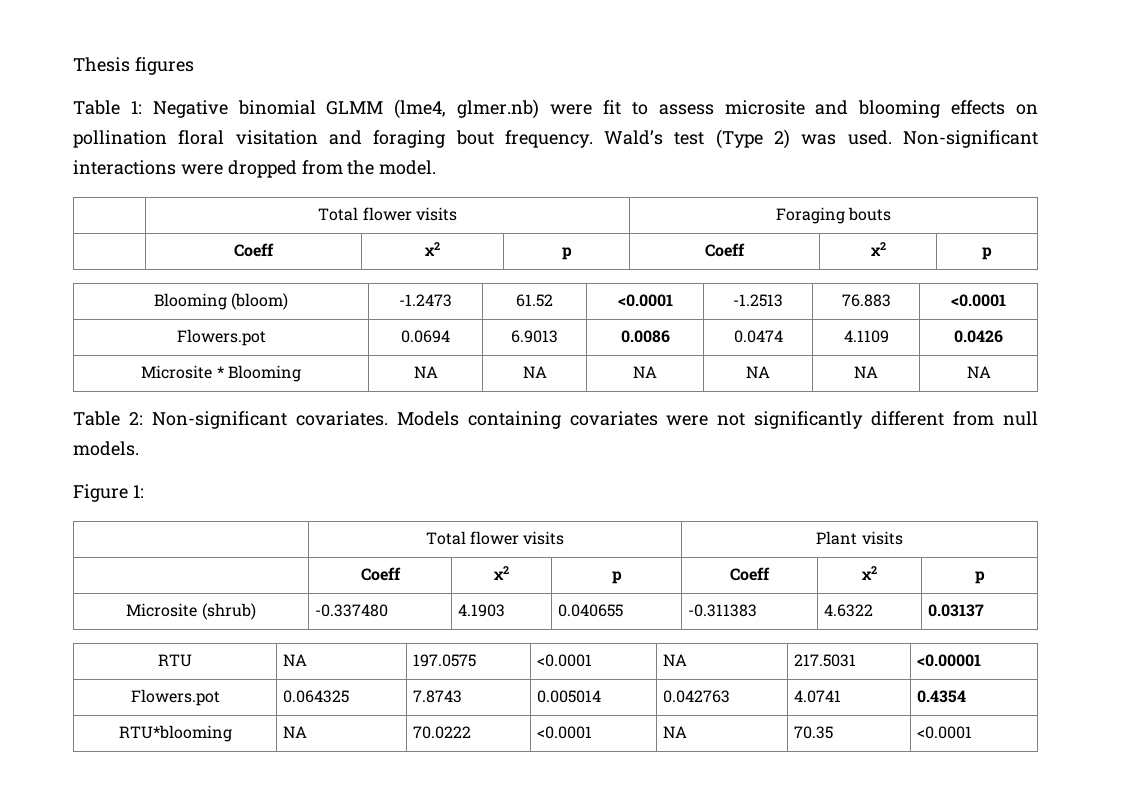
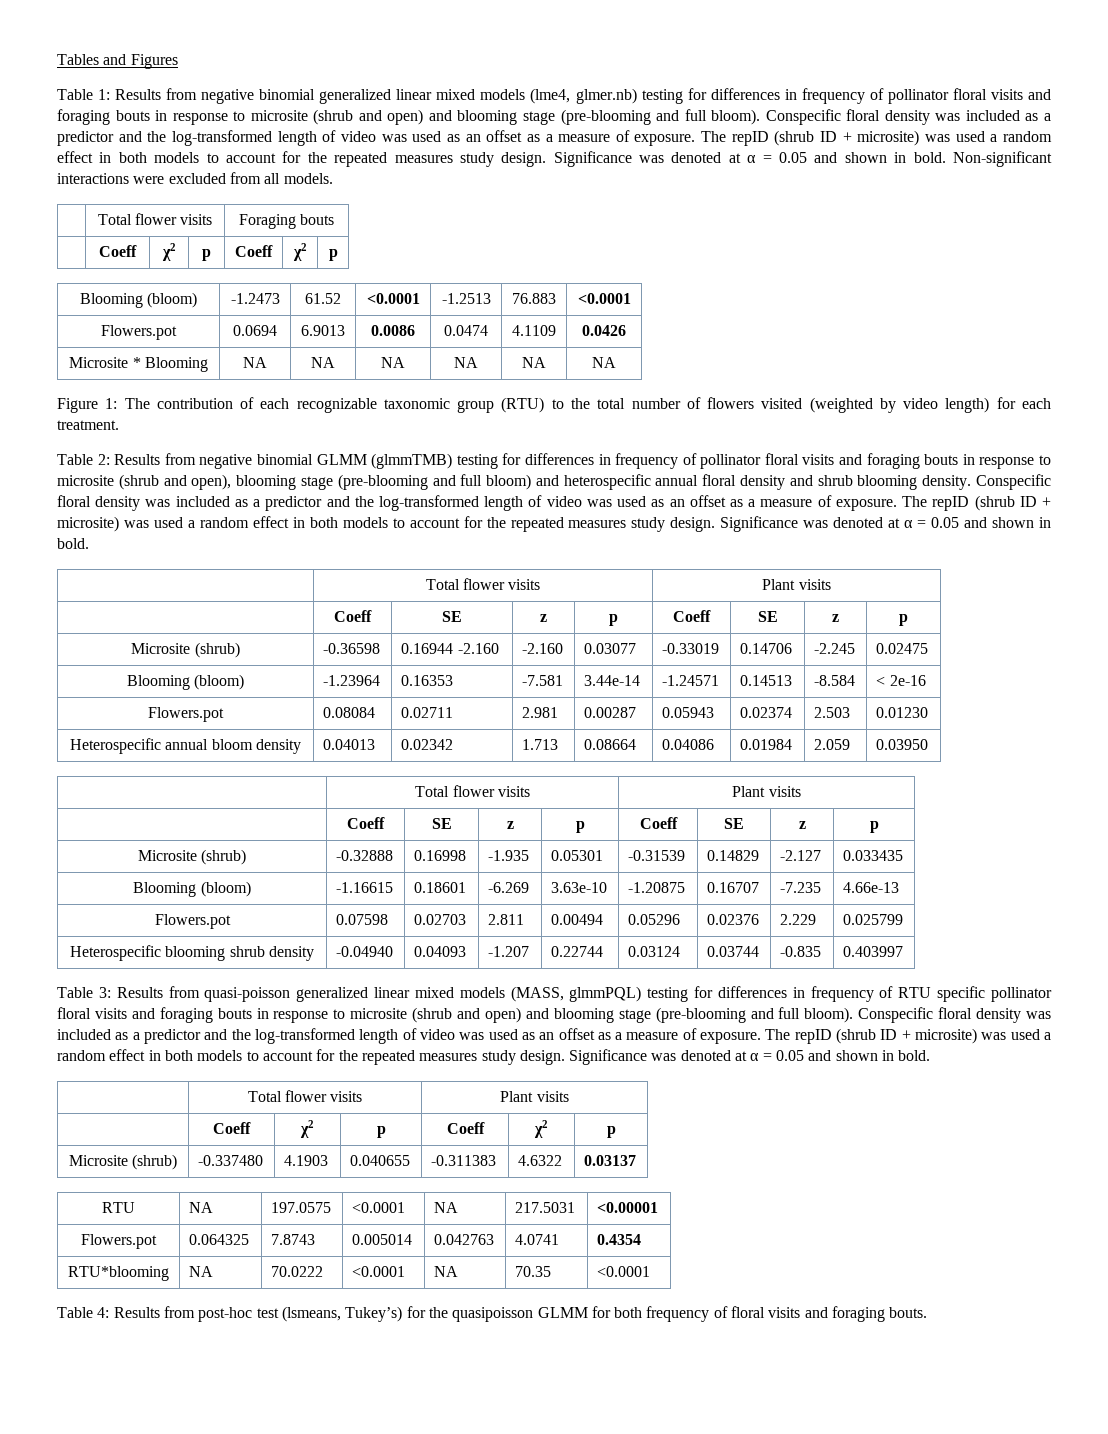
- Thesis figures
+ Tables and Figures
- Table 1: Negative binomial GLMM (lme4, glmer.nb) were fit to assess microsite and blooming effects on pollination floral visitation and foraging bout frequency. Wald’s test (Type 2) was used. Non-significant interactions were dropped from the model.
+ Table 1: Results from negative binomial generalized linear mixed models (lme4, glmer.nb) testing for differences in frequency of pollinator floral visits and foraging bouts in response to microsite (shrub and open) and blooming stage (pre-blooming and full bloom). Conspecific floral density was included as a predictor and the log-transformed length of video was used as an offset as a measure of exposure. The repID (shrub ID + microsite) was used a random effect in both models to account for the repeated measures study design. Significance was denoted at α = 0.05 and shown in bold. Non-significant interactions were excluded from all models.
- Table 2: Non-significant covariates. Models containing covariates were not significantly different from null models.
- Figure 1:
+ Figure 1: The contribution of each recognizable taxonomic group (RTU) to the total number of flowers visited (weighted by video length) for each treatment.
+ Table 2: Results from negative binomial GLMM (glmmTMB) testing for differences in frequency of pollinator floral visits and foraging bouts in response to microsite (shrub and open), blooming stage (pre-blooming and full bloom) and heterospecific annual floral density and shrub blooming density. Conspecific floral density was included as a predictor and the log-transformed length of video was used as an offset as a measure of exposure. The repID (shrub ID + microsite) was used a random effect in both models to account for the repeated measures study design. Significance was denoted at α = 0.05 and shown in bold.
+ | Total flower visits | Plant visits
+ | Coeff | SE | z | p | Coeff | SE | z | p
+ Microsite (shrub) | -0.36598 | 0.16944 -2.160 | -2.160 | 0.03077 | -0.33019 | 0.14706 | -2.245 | 0.02475
+ Blooming (bloom) | -1.23964 | 0.16353 | -7.581 | 3.44e-14 | -1.24571 | 0.14513 | -8.584 | < 2e-16
+ Flowers.pot | 0.08084 | 0.02711 | 2.981 | 0.00287 | 0.05943 | 0.02374 | 2.503 | 0.01230
+ Heterospecific annual bloom density | 0.04013 | 0.02342 | 1.713 | 0.08664 | 0.04086 | 0.01984 | 2.059 | 0.03950
+ | Total flower visits | Plant visits
+ | Coeff | SE | z | p | Coeff | SE | z | p
+ Microsite (shrub) | -0.32888 | 0.16998 | -1.935 | 0.05301 | -0.31539 | 0.14829 | -2.127 | 0.033435
+ Blooming (bloom) | -1.16615 | 0.18601 | -6.269 | 3.63e-10 | -1.20875 | 0.16707 | -7.235 | 4.66e-13
+ Flowers.pot | 0.07598 | 0.02703 | 2.811 | 0.00494 | 0.05296 | 0.02376 | 2.229 | 0.025799
+ Heterospecific blooming shrub density | -0.04940 | 0.04093 | -1.207 | 0.22744 | 0.03124 | 0.03744 | -0.835 | 0.403997
+ Table 3: Results from quasi-poisson generalized linear mixed models (MASS, glmmPQL) testing for differences in frequency of RTU specific pollinator floral visits and foraging bouts in response to microsite (shrub and open) and blooming stage (pre-blooming and full bloom). Conspecific floral density was included as a predictor and the log-transformed length of video was used as an offset as a measure of exposure. The repID (shrub ID + microsite) was used a random effect in both models to account for the repeated measures study design. Significance was denoted at α = 0.05 and shown in bold.
+ Table 4: Results from post-hoc test (lsmeans, Tukey’s) for the quasipoisson GLMM for both frequency of floral visits and foraging bouts.

